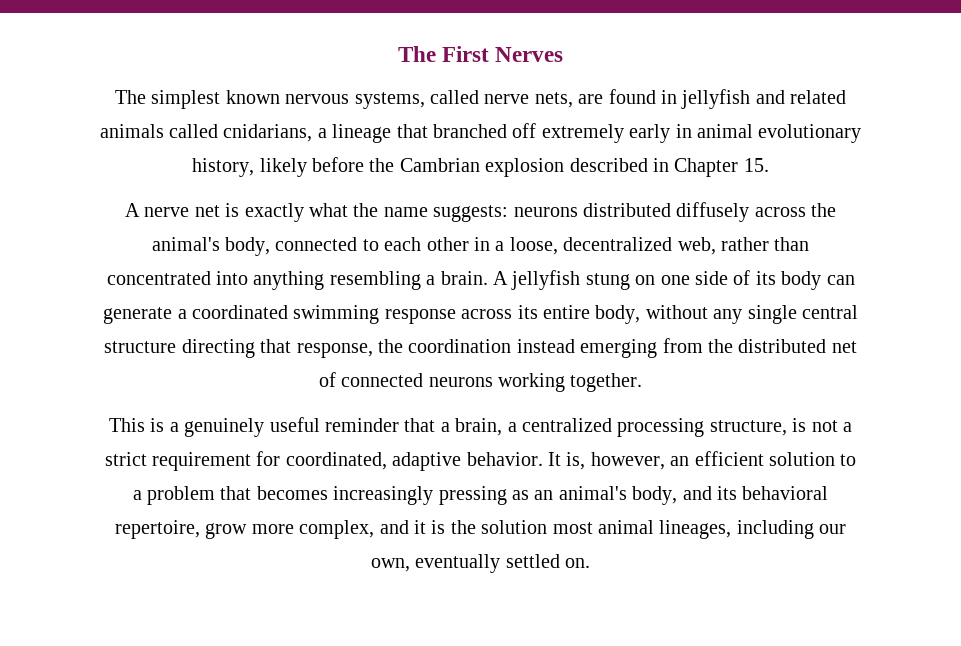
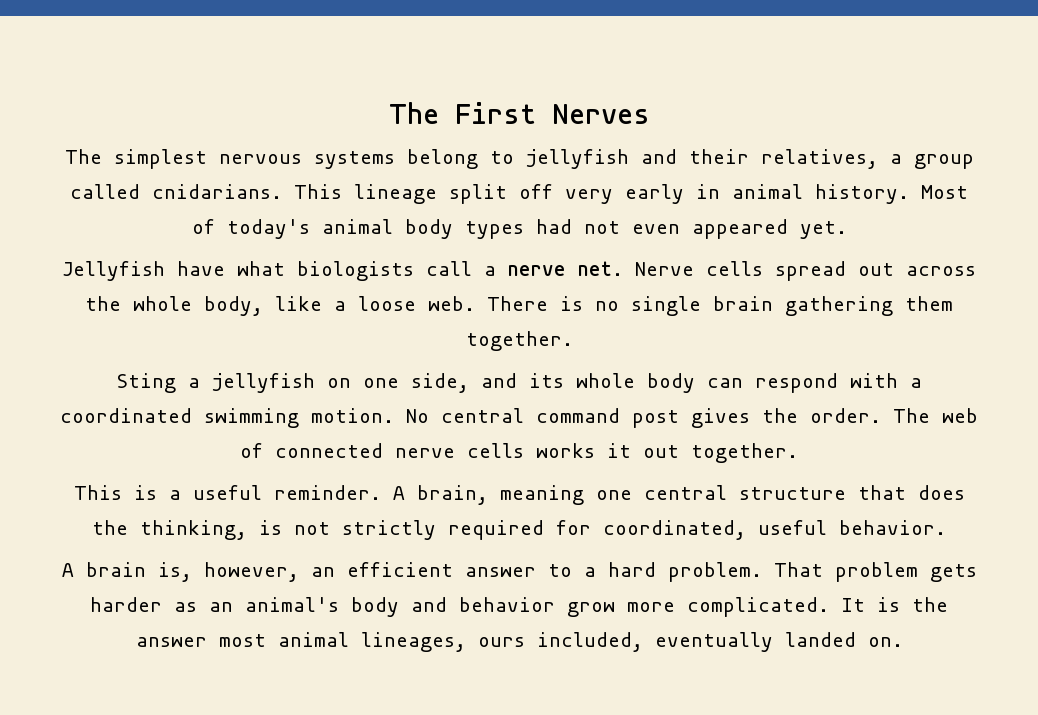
- The simplest known nervous systems, called nerve nets, are found in jellyfish and related animals called cnidarians, a lineage that branched off extremely early in animal evolutionary history, likely before the Cambrian explosion described in Chapter 15.
- A nerve net is exactly what the name suggests: neurons distributed diffusely across the animal's body, connected to each other in a loose, decentralized web, rather than concentrated into anything resembling a brain. A jellyfish stung on one side of its body can generate a coordinated swimming response across its entire body, without any single central structure directing that response, the coordination instead emerging from the distributed net of connected neurons working together.
- This is a genuinely useful reminder that a brain, a centralized processing structure, is not a strict requirement for coordinated, adaptive behavior. It is, however, an efficient solution to a problem that becomes increasingly pressing as an animal's body, and its behavioral repertoire, grow more complex, and it is the solution most animal lineages, including our own, eventually settled on.
+ The simplest nervous systems belong to jellyfish and their relatives, a group called cnidarians. This lineage split off very early in animal history. Most of today's animal body types had not even appeared yet.
+ Jellyfish have what biologists call a nerve net. Nerve cells spread out across the whole body, like a loose web. There is no single brain gathering them together.
+ Sting a jellyfish on one side, and its whole body can respond with a coordinated swimming motion. No central command post gives the order. The web of connected nerve cells works it out together.
+ This is a useful reminder. A brain, meaning one central structure that does the thinking, is not strictly required for coordinated, useful behavior.
+ A brain is, however, an efficient answer to a hard problem. That problem gets harder as an animal's body and behavior grow more complicated. It is the answer most animal lineages, ours included, eventually landed on.

